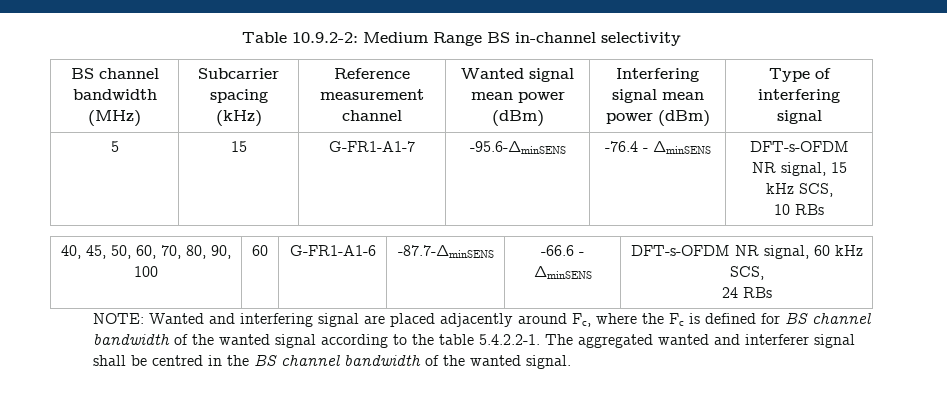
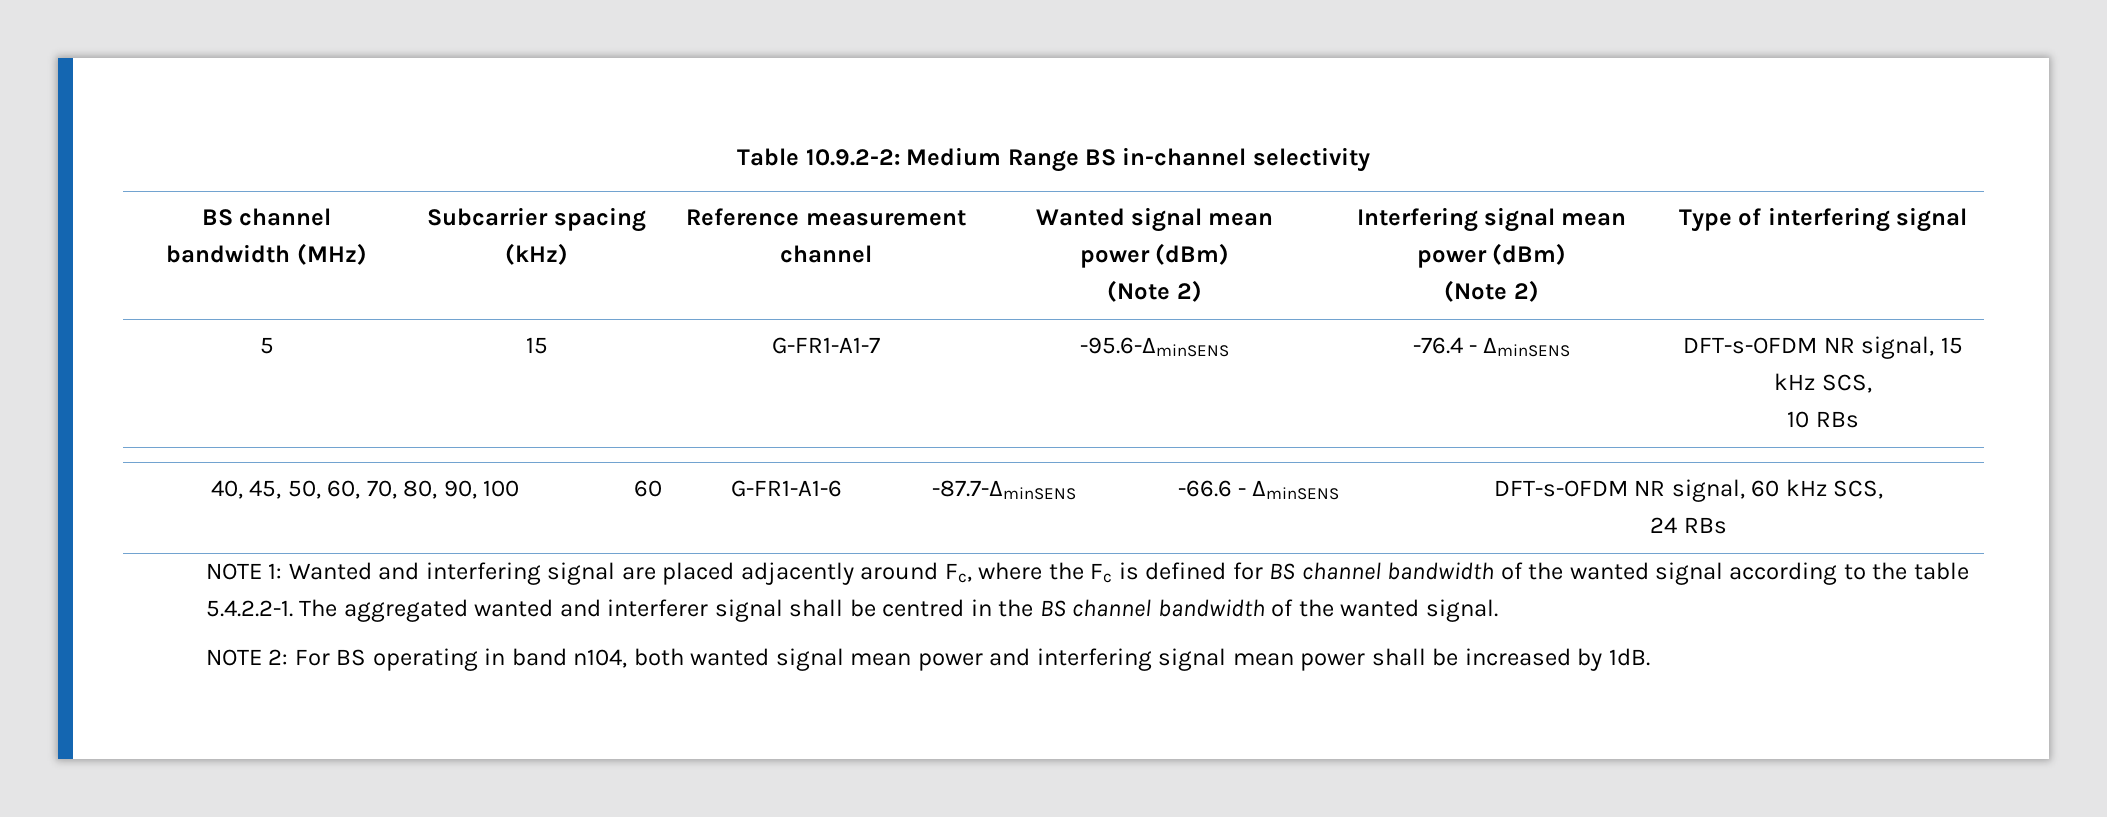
- BS channel bandwidth (MHz) | Subcarrier spacing (kHz) | Reference measurement channel | Wanted signal mean power (dBm) | Interfering signal mean power (dBm) | Type of interfering signal
+ BS channel bandwidth (MHz) | Subcarrier spacing (kHz) | Reference measurement channel | Wanted signal mean power (dBm)
+ (Note 2) | Interfering signal mean power (dBm)
+ (Note 2) | Type of interfering signal
- NOTE: Wanted and interfering signal are placed adjacently around Fc, where the Fc is defined for BS channel bandwidth of the wanted signal according to the table 5.4.2.2-1. The aggregated wanted and interferer signal shall be centred in the BS channel bandwidth of the wanted signal.
+ NOTE 1: Wanted and interfering signal are placed adjacently around Fc, where the Fc is defined for BS channel bandwidth of the wanted signal according to the table 5.4.2.2-1. The aggregated wanted and interferer signal shall be centred in the BS channel bandwidth of the wanted signal.
+ NOTE 2: For BS operating in band n104, both wanted signal mean power and interfering signal mean power shall be increased by 1dB.

